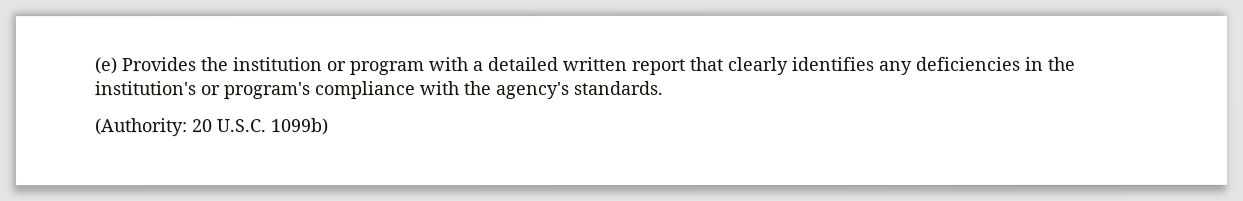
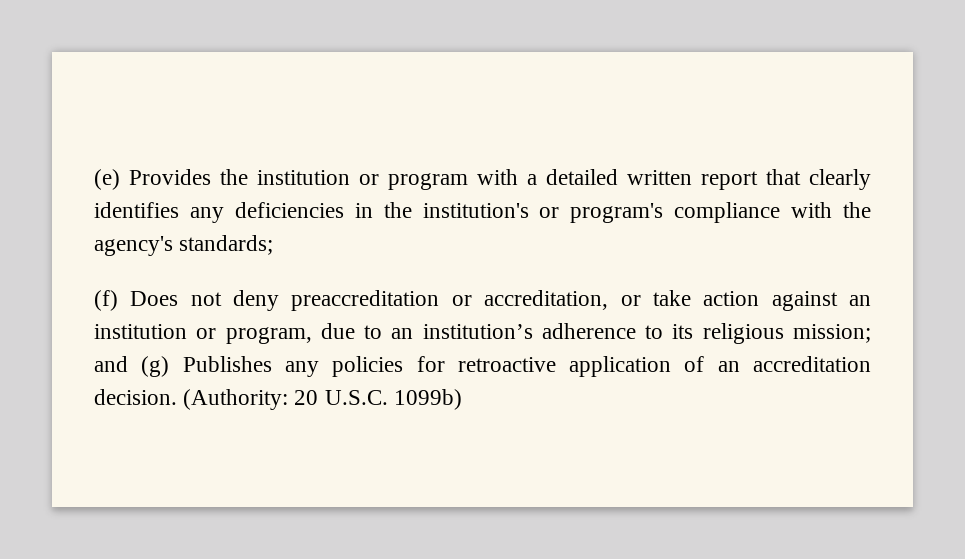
- (e) Provides the institution or program with a detailed written report that clearly identifies any deficiencies in the institution's or program's compliance with the agency's standards.
- (Authority: 20 U.S.C. 1099b)
+ (e) Provides the institution or program with a detailed written report that clearly identifies any deficiencies in the institution's or program's compliance with the agency's standards;
+ (f) Does not deny preaccreditation or accreditation, or take action against an institution or program, due to an institution’s adherence to its religious mission; and (g) Publishes any policies for retroactive application of an accreditation decision. (Authority: 20 U.S.C. 1099b)

